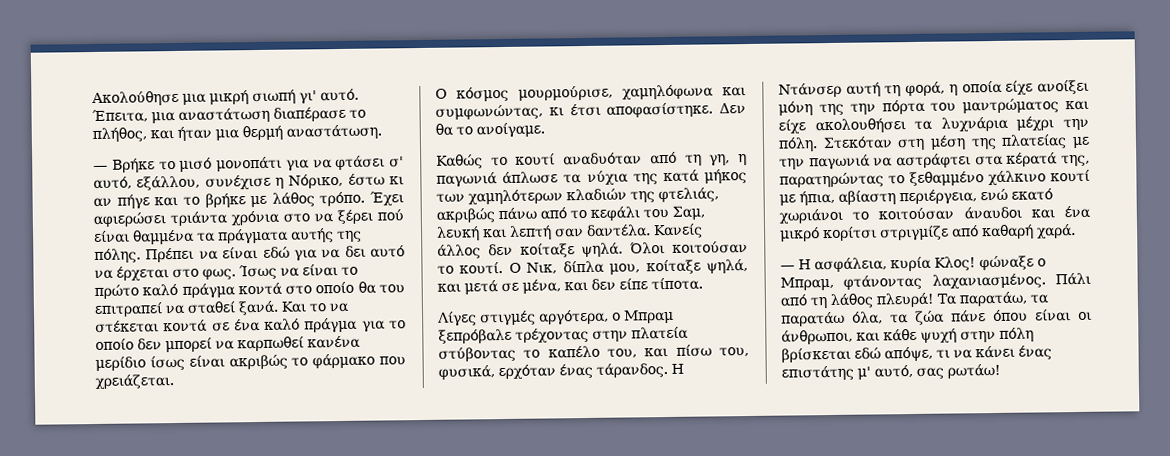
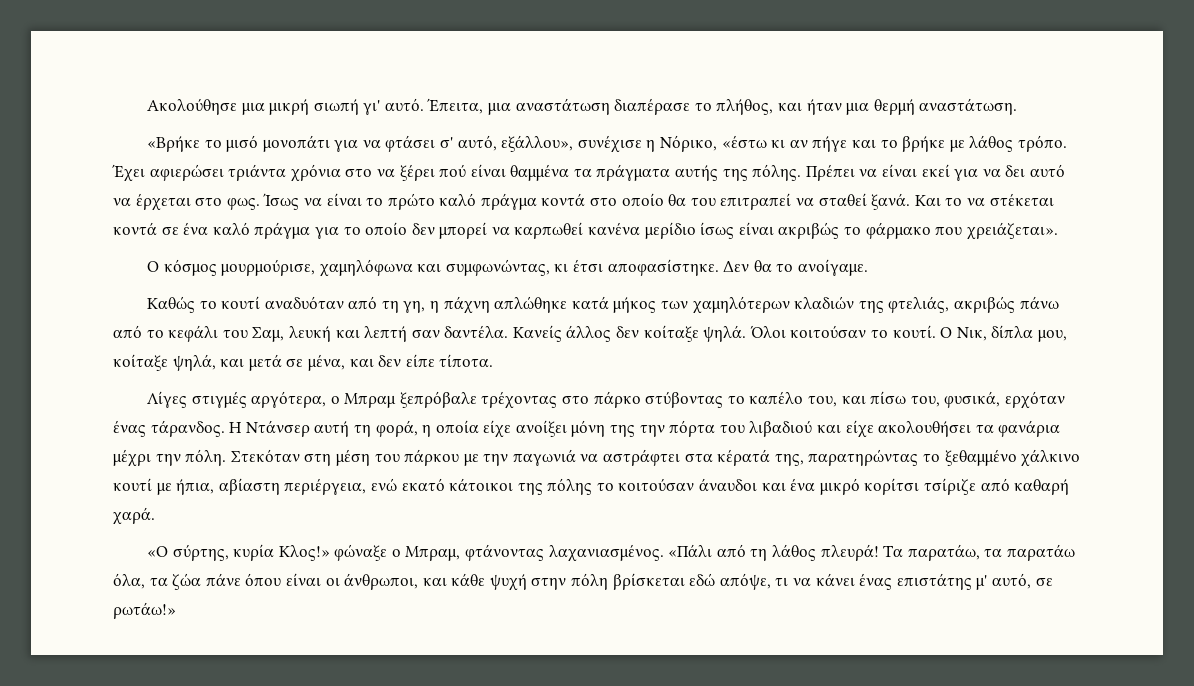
- — Βρήκε το μισό μονοπάτι για να φτάσει σ' αυτό, εξάλλου, συνέχισε η Νόρικο, έστω κι αν πήγε και το βρήκε με λάθος τρόπο.
+ «Βρήκε το μισό μονοπάτι για να φτάσει σ' αυτό, εξάλλου», συνέχισε η Νόρικο, «έστω κι αν πήγε και το βρήκε με λάθος τρόπο.
- Πρέπει να είναι εδώ για να δει αυτό να έρχεται στο φως.
+ Πρέπει να είναι εκεί για να δει αυτό να έρχεται στο φως.
- Και το να στέκεται κοντά σε ένα καλό πράγμα για το οποίο δεν μπορεί να καρπωθεί κανένα μερίδιο ίσως είναι ακριβώς το φάρμακο που χρειάζεται.
+ Και το να στέκεται κοντά σε ένα καλό πράγμα για το οποίο δεν μπορεί να καρπωθεί κανένα μερίδιο ίσως είναι ακριβώς το φάρμακο που χρειάζεται».
- Καθώς το κουτί αναδυόταν από τη γη, η παγωνιά άπλωσε τα νύχια της κατά μήκος των χαμηλότερων κλαδιών της φτελιάς, ακριβώς πάνω από το κεφάλι του Σαμ, λευκή και λεπτή σαν δαντέλα.
+ Καθώς το κουτί αναδυόταν από τη γη, η πάχνη απλώθηκε κατά μήκος των χαμηλότερων κλαδιών της φτελιάς, ακριβώς πάνω από το κεφάλι του Σαμ, λευκή και λεπτή σαν δαντέλα.
- Λίγες στιγμές αργότερα, ο Μπραμ ξεπρόβαλε τρέχοντας στην πλατεία στύβοντας το καπέλο του, και πίσω του, φυσικά, ερχόταν ένας τάρανδος.
+ Λίγες στιγμές αργότερα, ο Μπραμ ξεπρόβαλε τρέχοντας στο πάρκο στύβοντας το καπέλο του, και πίσω του, φυσικά, ερχόταν ένας τάρανδος.
- Η Ντάνσερ αυτή τη φορά, η οποία είχε ανοίξει μόνη της την πόρτα του μαντρώματος και είχε ακολουθήσει τα λυχνάρια μέχρι την πόλη.
+ Η Ντάνσερ αυτή τη φορά, η οποία είχε ανοίξει μόνη της την πόρτα του λιβαδιού και είχε ακολουθήσει τα φανάρια μέχρι την πόλη.
- Στεκόταν στη μέση της πλατείας με την παγωνιά να αστράφτει στα κέρατά της, παρατηρώντας το ξεθαμμένο χάλκινο κουτί με ήπια, αβίαστη περιέργεια, ενώ εκατό χωριάνοι το κοιτούσαν άναυδοι και ένα μικρό κορίτσι στριγμίζε από καθαρή χαρά.
+ Στεκόταν στη μέση του πάρκου με την παγωνιά να αστράφτει στα κέρατά της, παρατηρώντας το ξεθαμμένο χάλκινο κουτί με ήπια, αβίαστη περιέργεια, ενώ εκατό κάτοικοι της πόλης το κοιτούσαν άναυδοι και ένα μικρό κορίτσι τσίριζε από καθαρή χαρά.
- — Η ασφάλεια, κυρία Κλος! φώναξε ο Μπραμ, φτάνοντας λαχανιασμένος.
+ «Ο σύρτης, κυρία Κλος!» φώναξε ο Μπραμ, φτάνοντας λαχανιασμένος.
- Πάλι από τη λάθος πλευρά!
+ «Πάλι από τη λάθος πλευρά!
- Τα παρατάω, τα παρατάω όλα, τα ζώα πάνε όπου είναι οι άνθρωποι, και κάθε ψυχή στην πόλη βρίσκεται εδώ απόψε, τι να κάνει ένας επιστάτης μ' αυτό, σας ρωτάω!
+ Τα παρατάω, τα παρατάω όλα, τα ζώα πάνε όπου είναι οι άνθρωποι, και κάθε ψυχή στην πόλη βρίσκεται εδώ απόψε, τι να κάνει ένας επιστάτης μ' αυτό, σε ρωτάω!»

